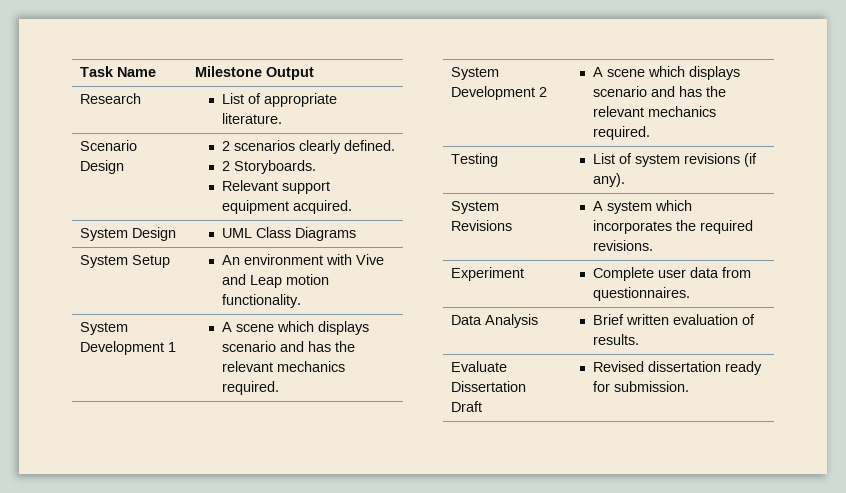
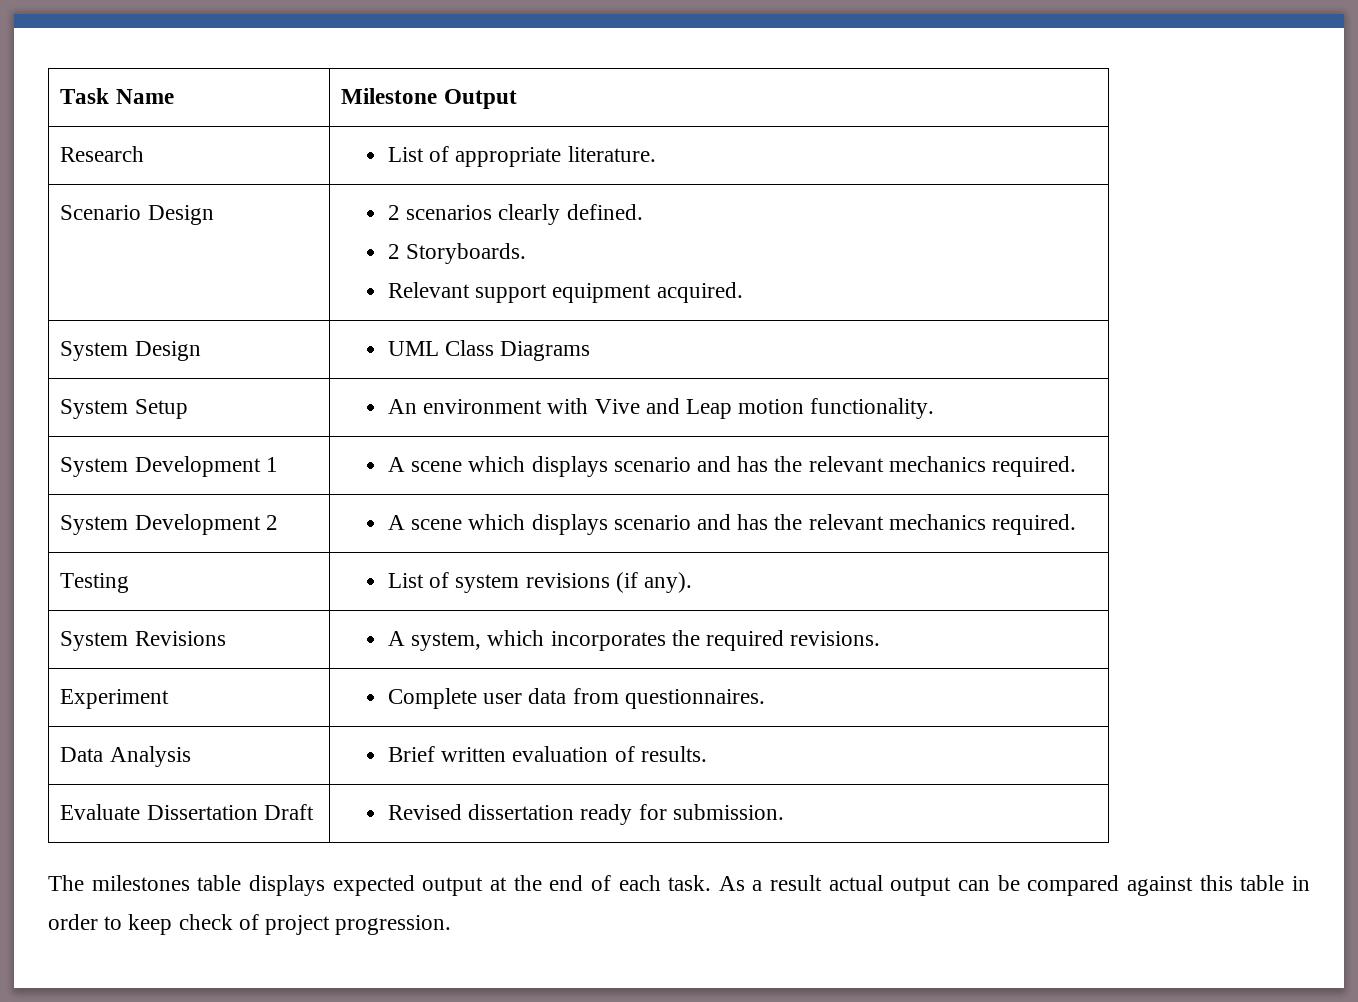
- System Revisions | A system which incorporates the required revisions.
+ System Revisions | A system, which incorporates the required revisions.
+ The milestones table displays expected output at the end of each task. As a result actual output can be compared against this table in order to keep check of project progression.

